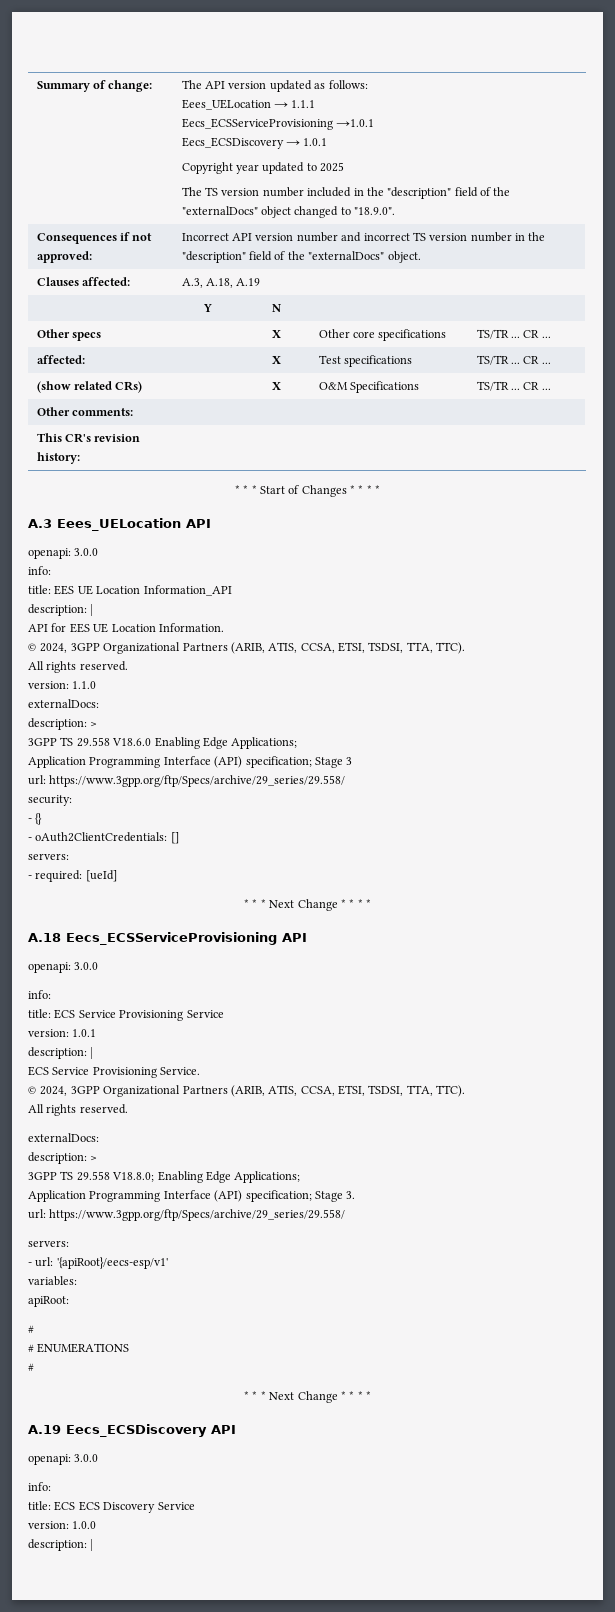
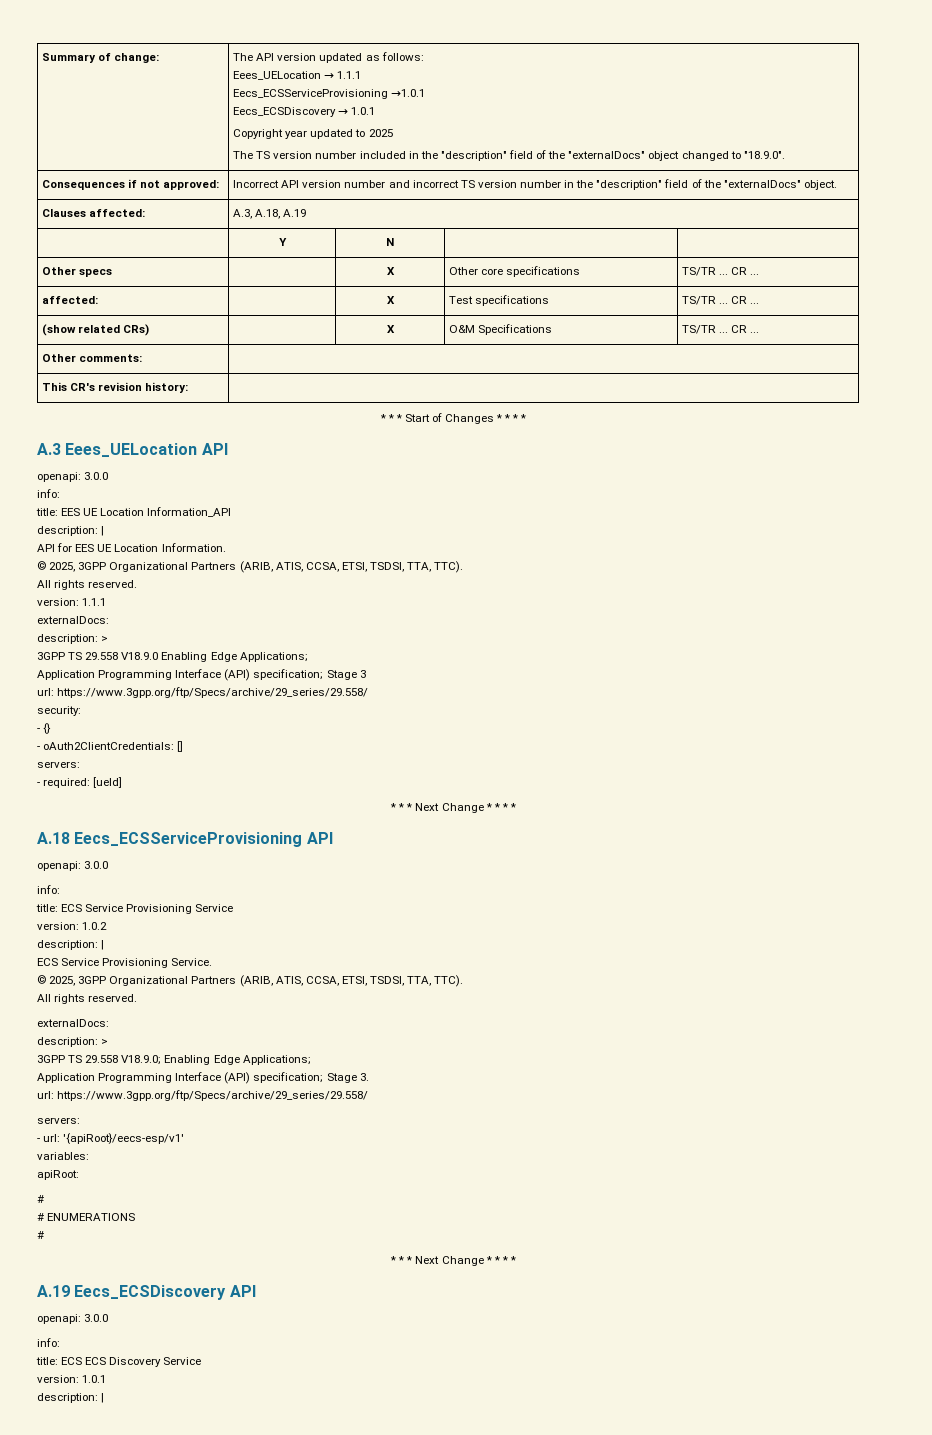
  API for EES UE Location Information.
- © 2024, 3GPP Organizational Partners (ARIB, ATIS, CCSA, ETSI, TSDSI, TTA, TTC).
+ © 2025, 3GPP Organizational Partners (ARIB, ATIS, CCSA, ETSI, TSDSI, TTA, TTC).
- version: 1.1.0
+ version: 1.1.1
  externalDocs:
  description: >
- 3GPP TS 29.558 V18.6.0 Enabling Edge Applications;
+ 3GPP TS 29.558 V18.9.0 Enabling Edge Applications;
- version: 1.0.1
+ version: 1.0.2
  ECS Service Provisioning Service.
- © 2024, 3GPP Organizational Partners (ARIB, ATIS, CCSA, ETSI, TSDSI, TTA, TTC).
+ © 2025, 3GPP Organizational Partners (ARIB, ATIS, CCSA, ETSI, TSDSI, TTA, TTC).
- 3GPP TS 29.558 V18.8.0; Enabling Edge Applications;
+ 3GPP TS 29.558 V18.9.0; Enabling Edge Applications;
- version: 1.0.0
+ version: 1.0.1

